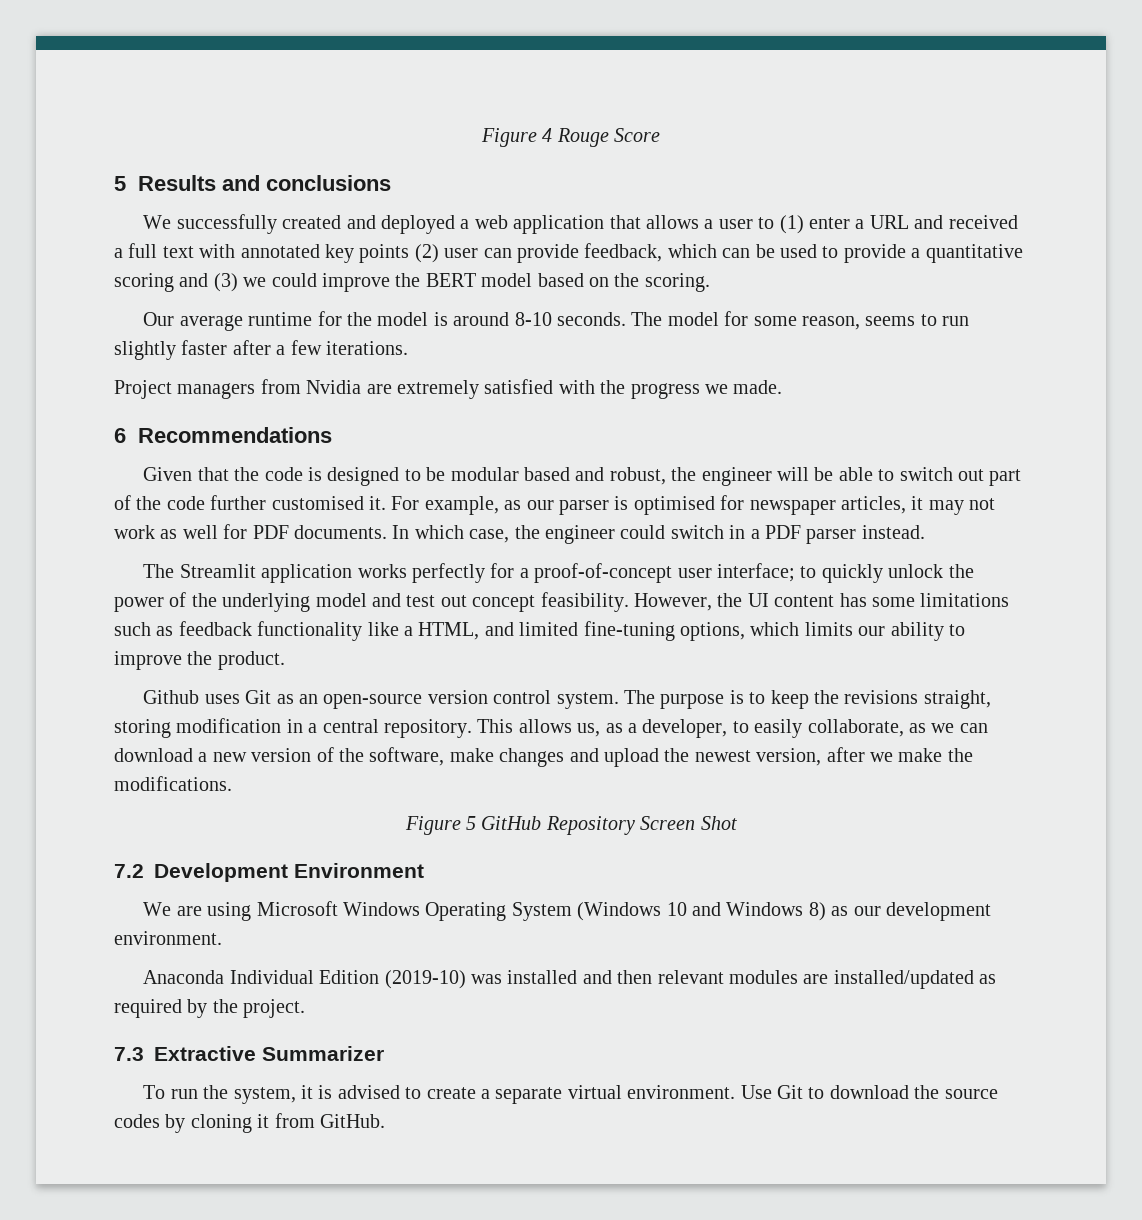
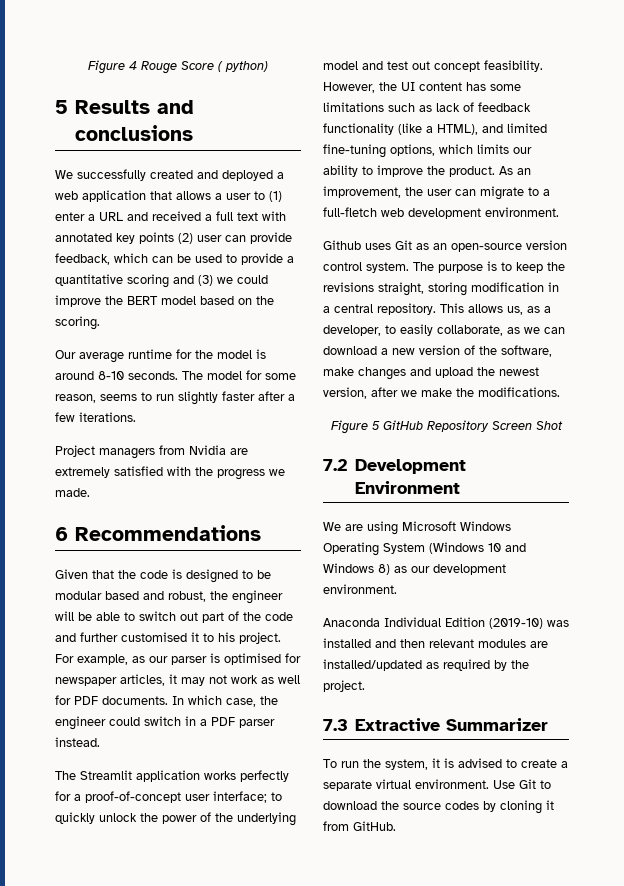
- Figure 4 Rouge Score
+ Figure 4 Rouge Score ( python)
- Given that the code is designed to be modular based and robust, the engineer will be able to switch out part of the code further customised it.
+ Given that the code is designed to be modular based and robust, the engineer will be able to switch out part of the code and further customised it to his project.
- However, the UI content has some limitations such as feedback functionality like a HTML, and limited fine-tuning options, which limits our ability to improve the product.
+ However, the UI content has some limitations such as lack of feedback functionality (like a HTML), and limited fine-tuning options, which limits our ability to improve the product. As an improvement, the user can migrate to a full-fletch web development environment.

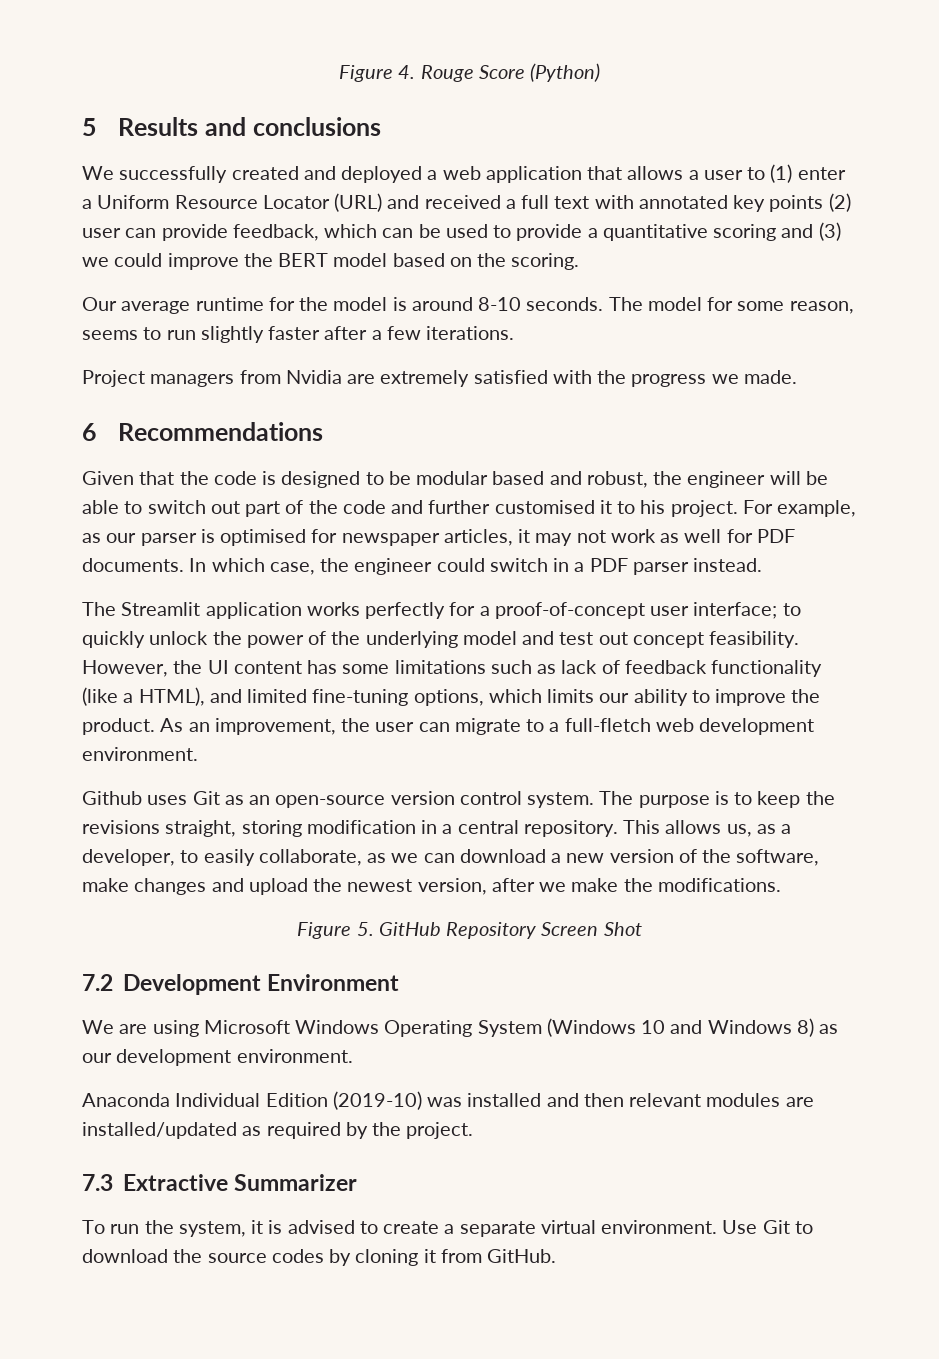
- Figure 4 Rouge Score ( python)
+ Figure 4. Rouge Score (Python)
- We successfully created and deployed a web application that allows a user to (1) enter a URL and received a full text with annotated key points (2) user can provide feedback, which can be used to provide a quantitative scoring and (3) we could improve the BERT model based on the scoring.
+ We successfully created and deployed a web application that allows a user to (1) enter a Uniform Resource Locator (URL) and received a full text with annotated key points (2) user can provide feedback, which can be used to provide a quantitative scoring and (3) we could improve the BERT model based on the scoring.
- Figure 5 GitHub Repository Screen Shot
+ Figure 5. GitHub Repository Screen Shot

